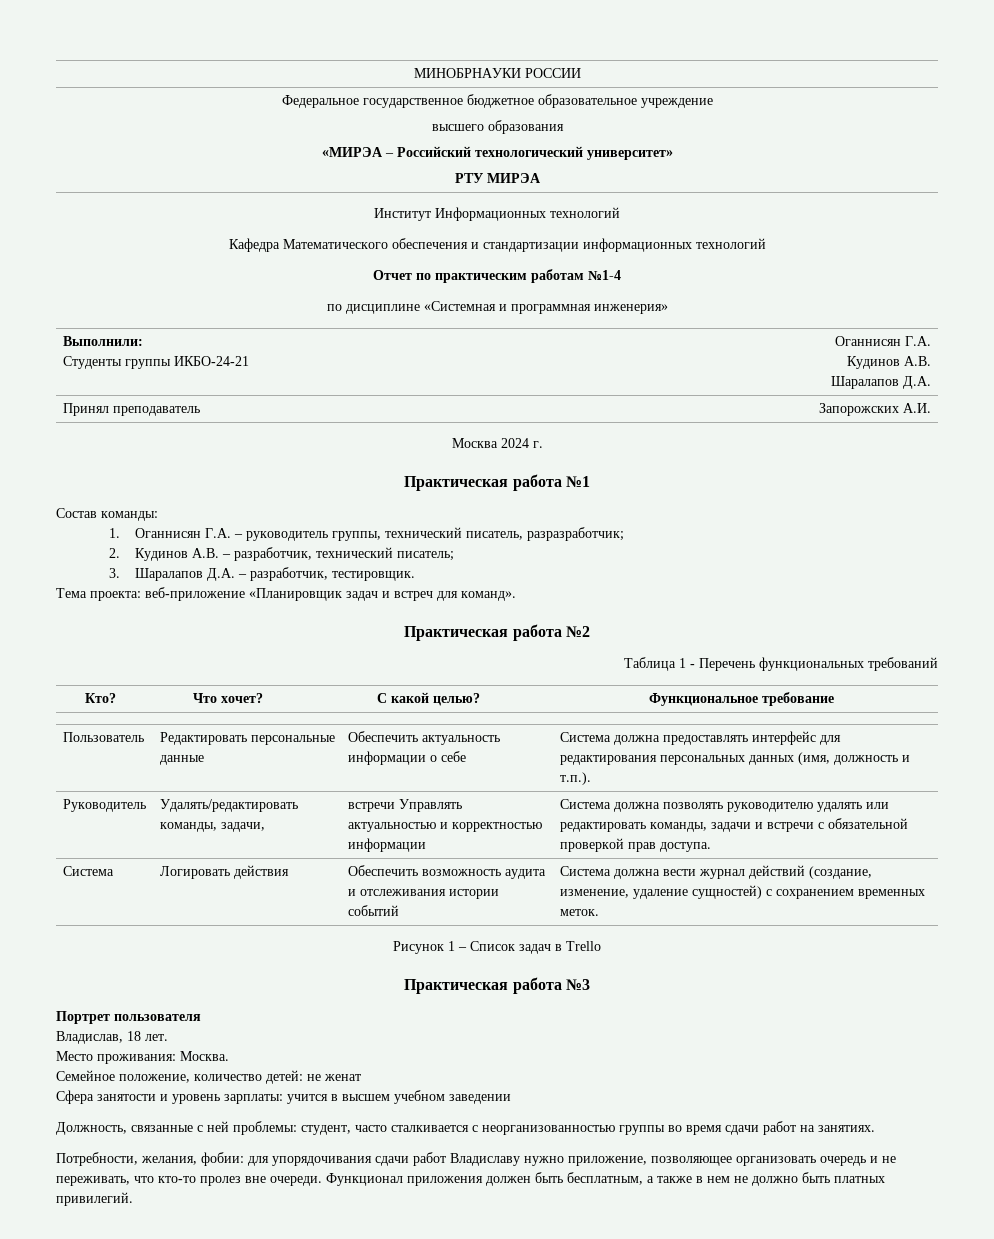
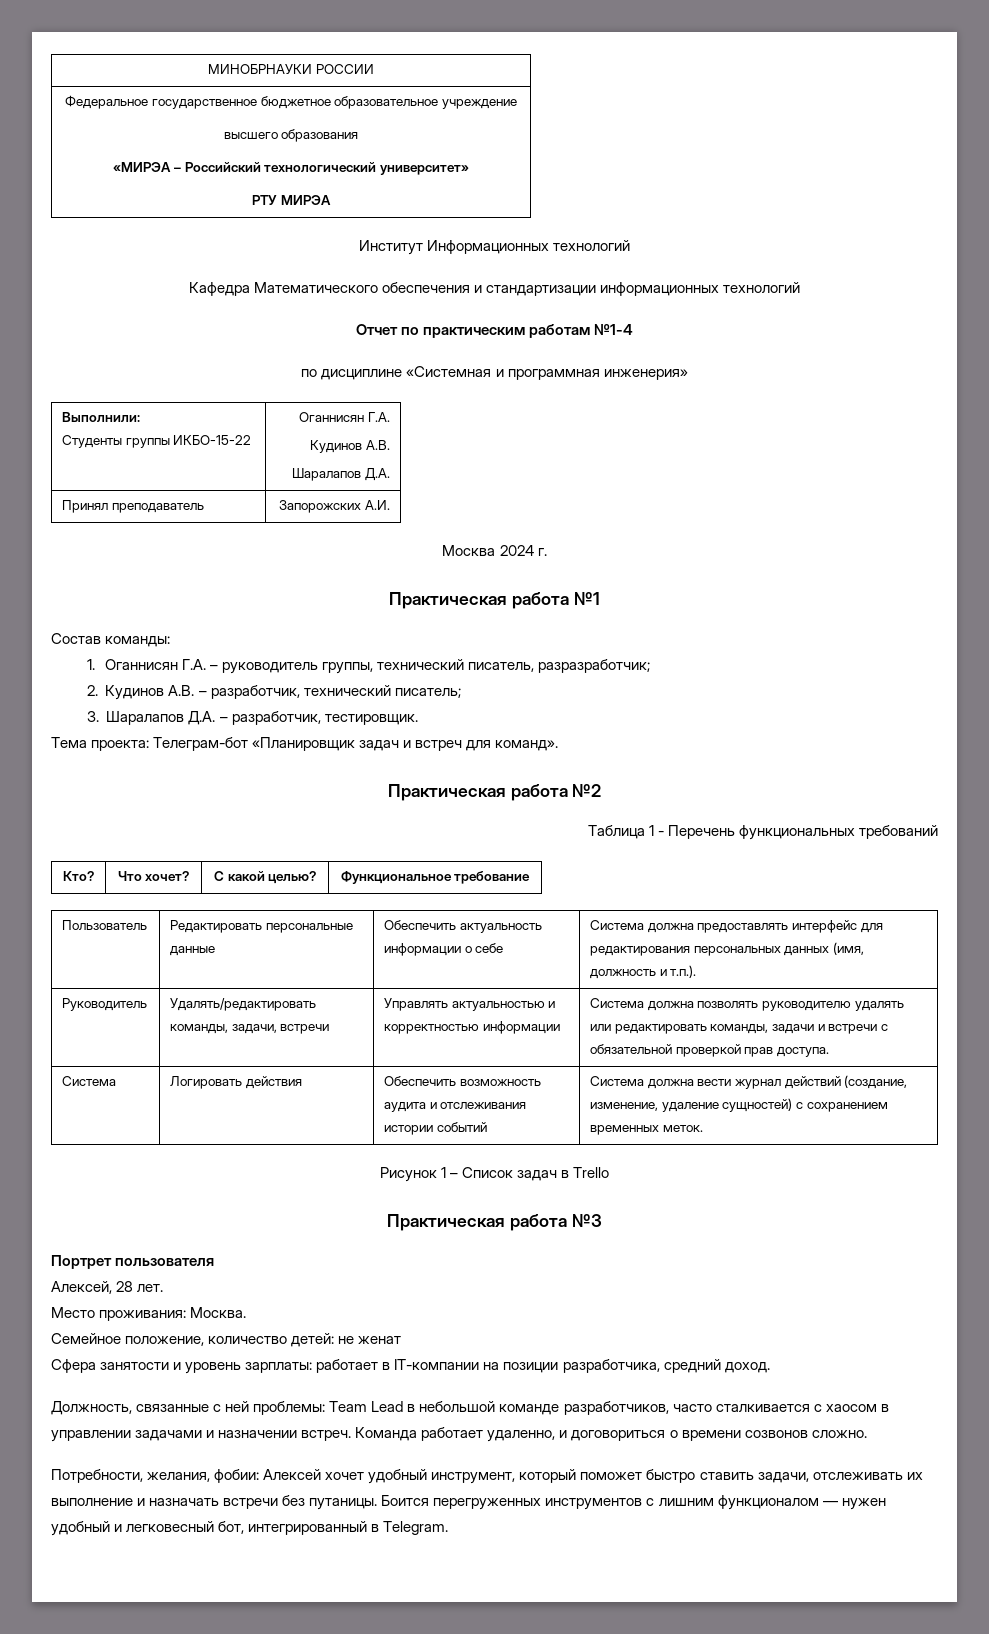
  Выполнили:
- Студенты группы ИКБО-24-21 | Оганнисян Г.А.
+ Студенты группы ИКБО-15-22 | Оганнисян Г.А.
- Тема проекта: веб-приложение «Планировщик задач и встреч для команд».
+ Тема проекта: Телеграм-бот «Планировщик задач и встреч для команд».
- Руководитель | Удалять/редактировать команды, задачи, | встречи Управлять актуальностью и корректностью информации | Система должна позволять руководителю удалять или редактировать команды, задачи и встречи с обязательной проверкой прав доступа.
+ Руководитель | Удалять/редактировать команды, задачи, встречи | Управлять актуальностью и корректностью информации | Система должна позволять руководителю удалять или редактировать команды, задачи и встречи с обязательной проверкой прав доступа.
- Владислав, 18 лет.
+ Алексей, 28 лет.
- Сфера занятости и уровень зарплаты: учится в высшем учебном заведении
+ Сфера занятости и уровень зарплаты: работает в IT-компании на позиции разработчика, средний доход.
- Должность, связанные с ней проблемы: студент, часто сталкивается с неорганизованностью группы во время сдачи работ на занятиях.
- Потребности, желания, фобии: для упорядочивания сдачи работ Владиславу нужно приложение, позволяющее организовать очередь и не переживать, что кто-то пролез вне очереди. Функционал приложения должен быть бесплатным, а также в нем не должно быть платных привилегий.
+ Должность, связанные с ней проблемы: Team Lead в небольшой команде разработчиков, часто сталкивается с хаосом в управлении задачами и назначении встреч. Команда работает удаленно, и договориться о времени созвонов сложно.
+ Потребности, желания, фобии: Алексей хочет удобный инструмент, который поможет быстро ставить задачи, отслеживать их выполнение и назначать встречи без путаницы. Боитcя перегруженных инструментов с лишним функционалом — нужен удобный и легковесный бот, интегрированный в Telegram.

